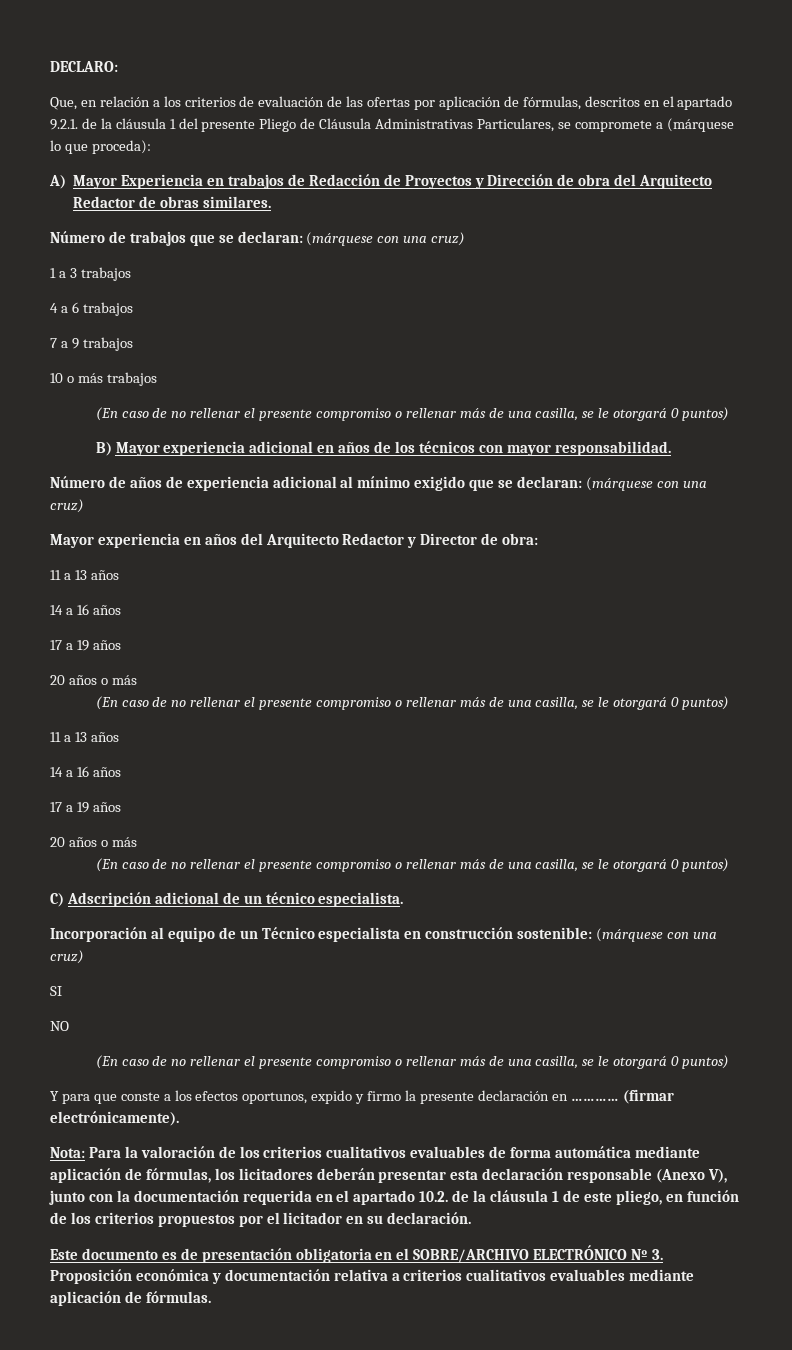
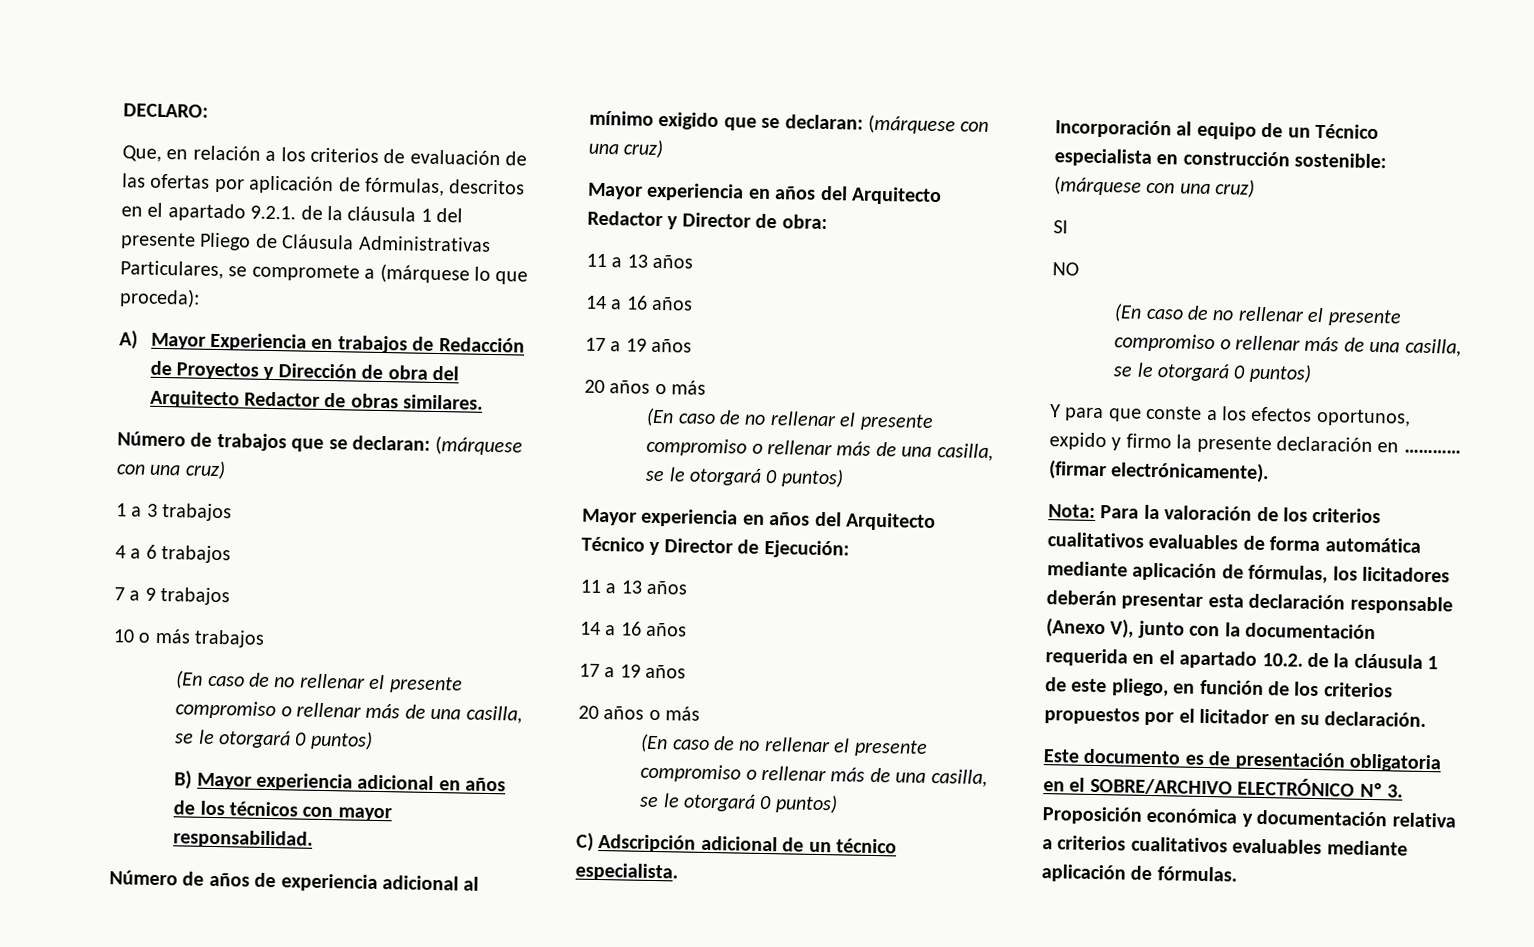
+ Mayor experiencia en años del Arquitecto Técnico y Director de Ejecución:

